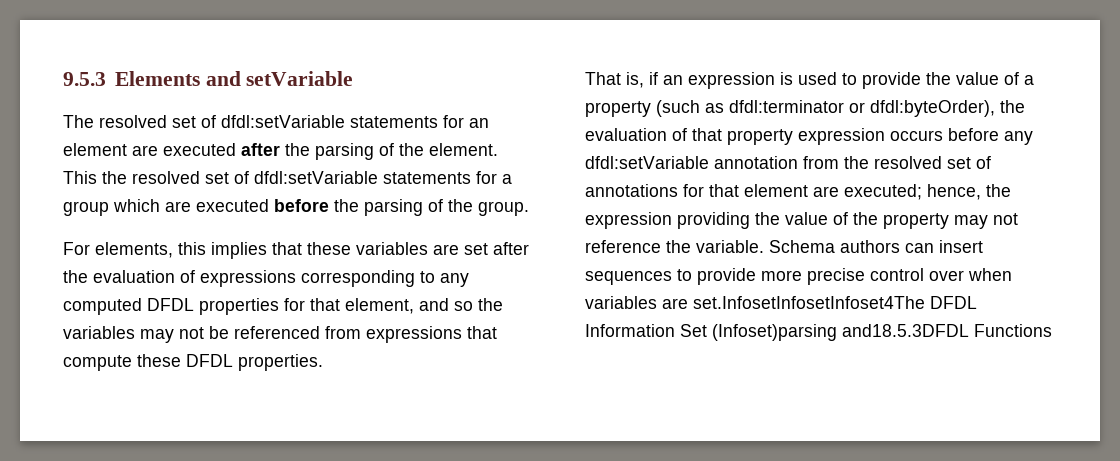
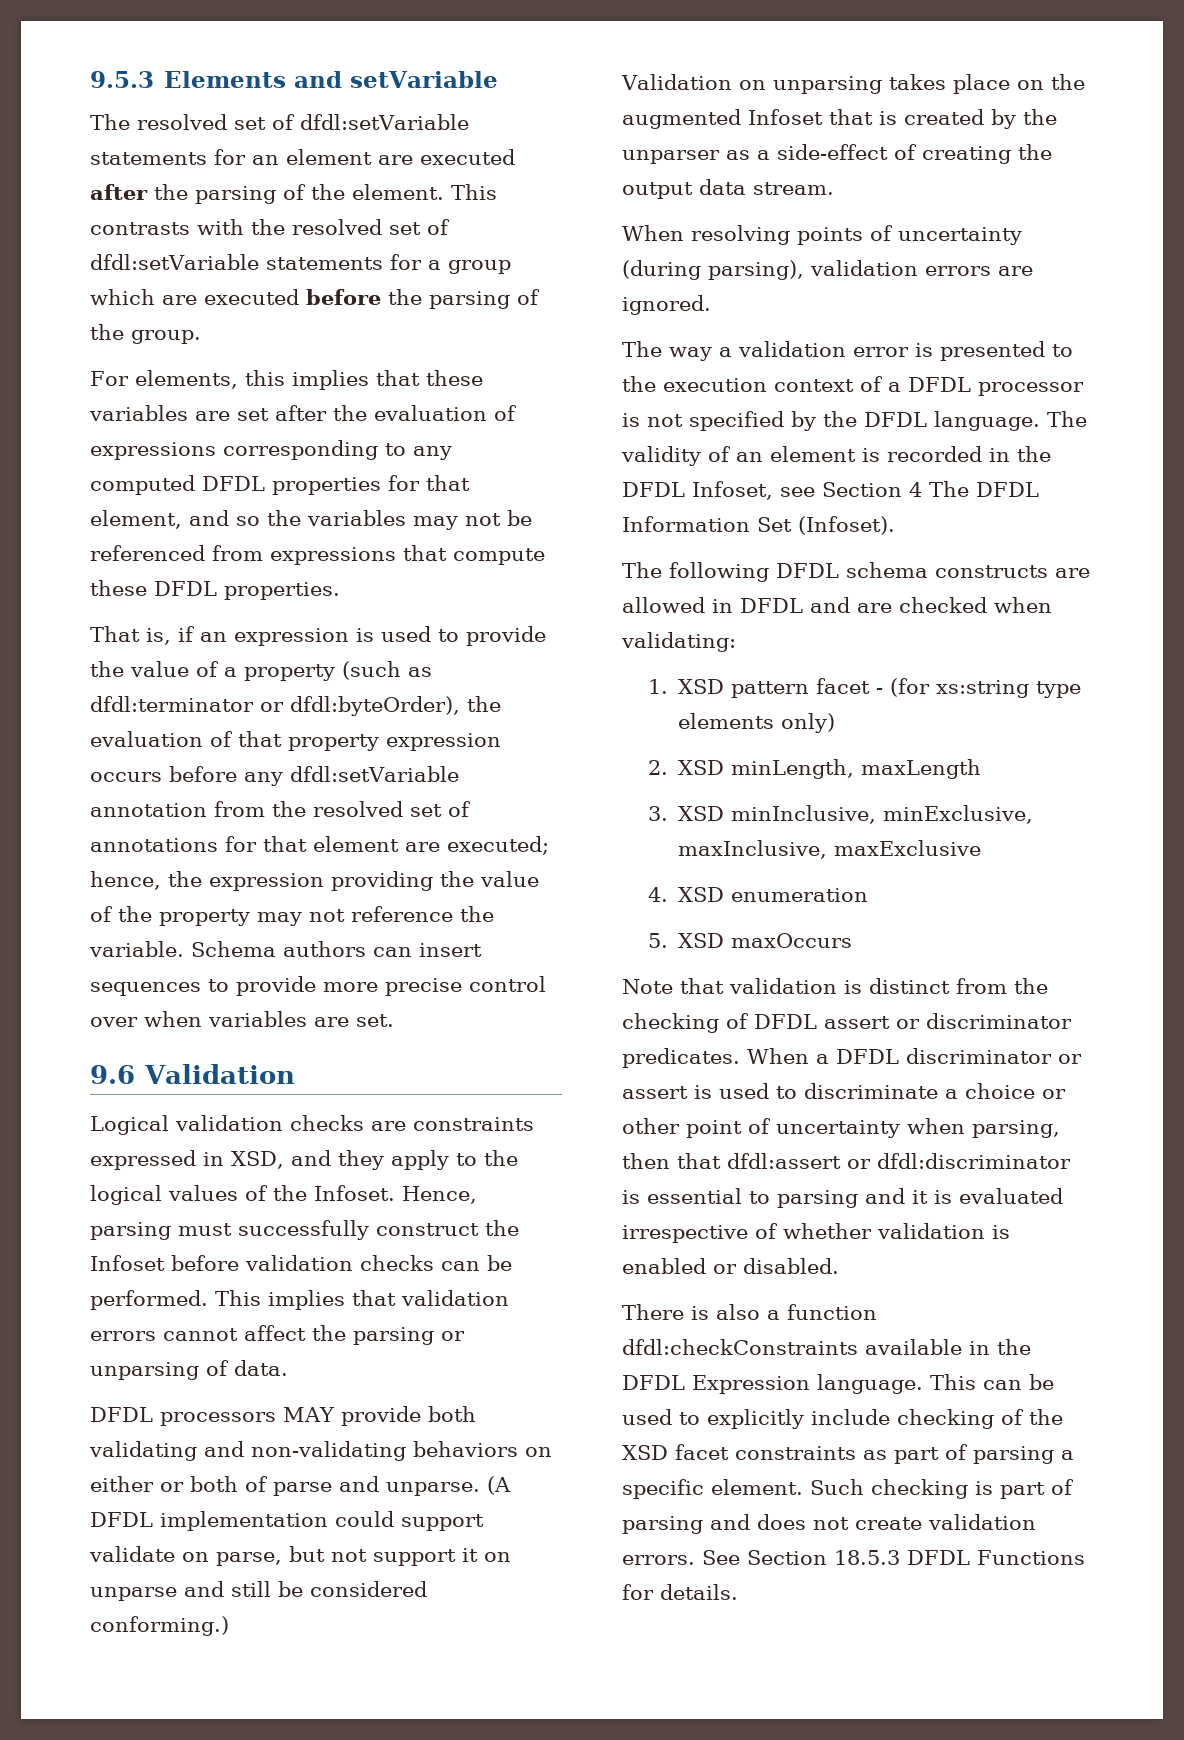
- This the resolved set of dfdl:setVariable statements for a group which are executed before the parsing of the group.
+ This contrasts with the resolved set of dfdl:setVariable statements for a group which are executed before the parsing of the group.
- Schema authors can insert sequences to provide more precise control over when variables are set.InfosetInfosetInfoset4The DFDL Information Set (Infoset)parsing and18.5.3DFDL Functions
+ Schema authors can insert sequences to provide more precise control over when variables are set.
+ 9.6 Validation
+ Logical validation checks are constraints expressed in XSD, and they apply to the logical values of the Infoset. Hence, parsing must successfully construct the Infoset before validation checks can be performed. This implies that validation errors cannot affect the parsing or unparsing of data.
+ DFDL processors MAY provide both validating and non-validating behaviors on either or both of parse and unparse. (A DFDL implementation could support validate on parse, but not support it on unparse and still be considered conforming.)
+ Validation on unparsing takes place on the augmented Infoset that is created by the unparser as a side-effect of creating the output data stream.
+ When resolving points of uncertainty (during parsing), validation errors are ignored.
+ The way a validation error is presented to the execution context of a DFDL processor is not specified by the DFDL language. The validity of an element is recorded in the DFDL Infoset, see Section 4 The DFDL Information Set (Infoset).
+ The following DFDL schema constructs are allowed in DFDL and are checked when validating:
+ 1. XSD pattern facet - (for xs:string type elements only)
+ 2. XSD minLength, maxLength
+ 3. XSD minInclusive, minExclusive, maxInclusive, maxExclusive
+ 4. XSD enumeration
+ 5. XSD maxOccurs
+ Note that validation is distinct from the checking of DFDL assert or discriminator predicates. When a DFDL discriminator or assert is used to discriminate a choice or other point of uncertainty when parsing, then that dfdl:assert or dfdl:discriminator is essential to parsing and it is evaluated irrespective of whether validation is enabled or disabled.
+ There is also a function dfdl:checkConstraints available in the DFDL Expression language. This can be used to explicitly include checking of the XSD facet constraints as part of parsing a specific element. Such checking is part of parsing and does not create validation errors. See Section 18.5.3 DFDL Functions for details.

